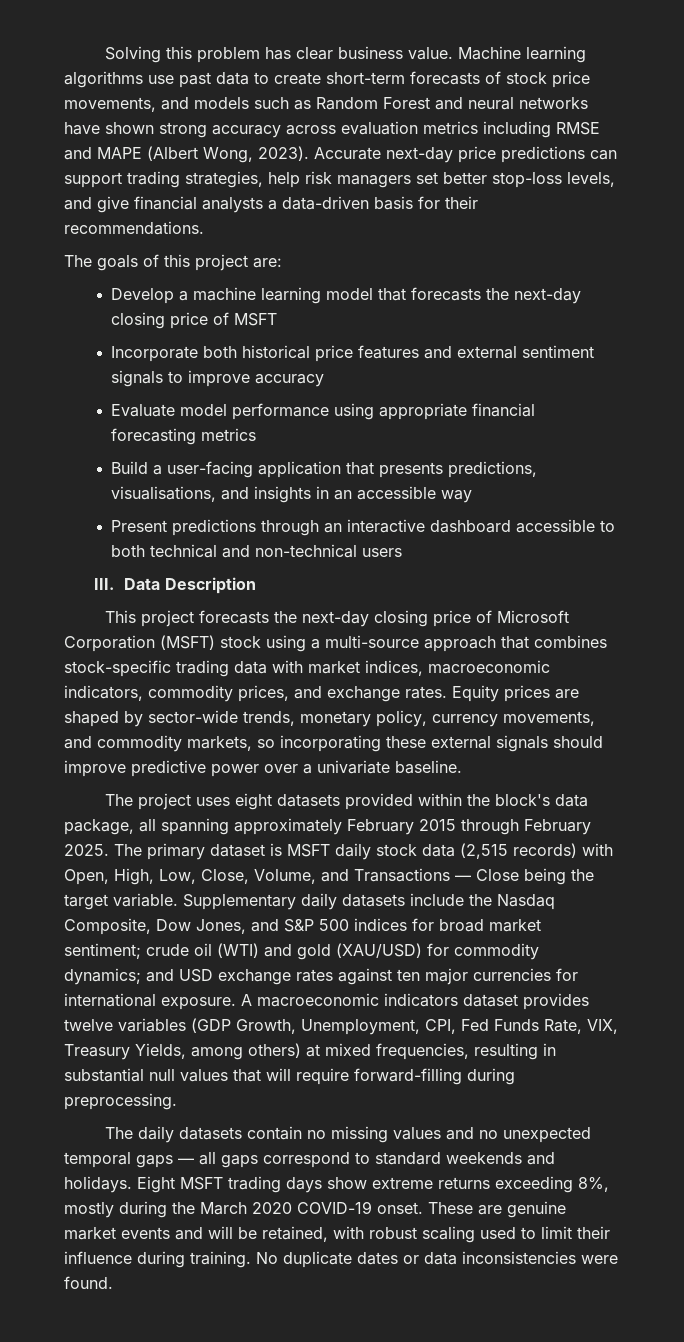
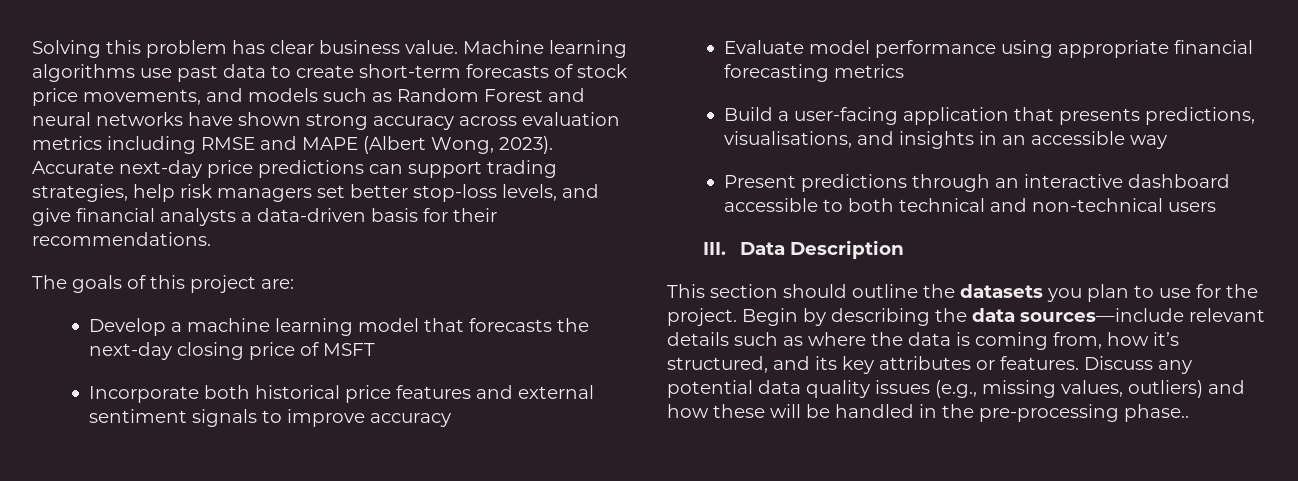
- This project forecasts the next-day closing price of Microsoft Corporation (MSFT) stock using a multi-source approach that combines stock-specific trading data with market indices, macroeconomic indicators, commodity prices, and exchange rates. Equity prices are shaped by sector-wide trends, monetary policy, currency movements, and commodity markets, so incorporating these external signals should improve predictive power over a univariate baseline.
- The project uses eight datasets provided within the block's data package, all spanning approximately February 2015 through February 2025. The primary dataset is MSFT daily stock data (2,515 records) with Open, High, Low, Close, Volume, and Transactions — Close being the target variable. Supplementary daily datasets include the Nasdaq Composite, Dow Jones, and S&P 500 indices for broad market sentiment; crude oil (WTI) and gold (XAU/USD) for commodity dynamics; and USD exchange rates against ten major currencies for international exposure. A macroeconomic indicators dataset provides twelve variables (GDP Growth, Unemployment, CPI, Fed Funds Rate, VIX, Treasury Yields, among others) at mixed frequencies, resulting in substantial null values that will require forward-filling during preprocessing.
- The daily datasets contain no missing values and no unexpected temporal gaps — all gaps correspond to standard weekends and holidays. Eight MSFT trading days show extreme returns exceeding 8%, mostly during the March 2020 COVID-19 onset. These are genuine market events and will be retained, with robust scaling used to limit their influence during training. No duplicate dates or data inconsistencies were found.
+ This section should outline the datasets you plan to use for the project. Begin by describing the data sources—include relevant details such as where the data is coming from, how it’s structured, and its key attributes or features. Discuss any potential data quality issues (e.g., missing values, outliers) and how these will be handled in the pre-processing phase..

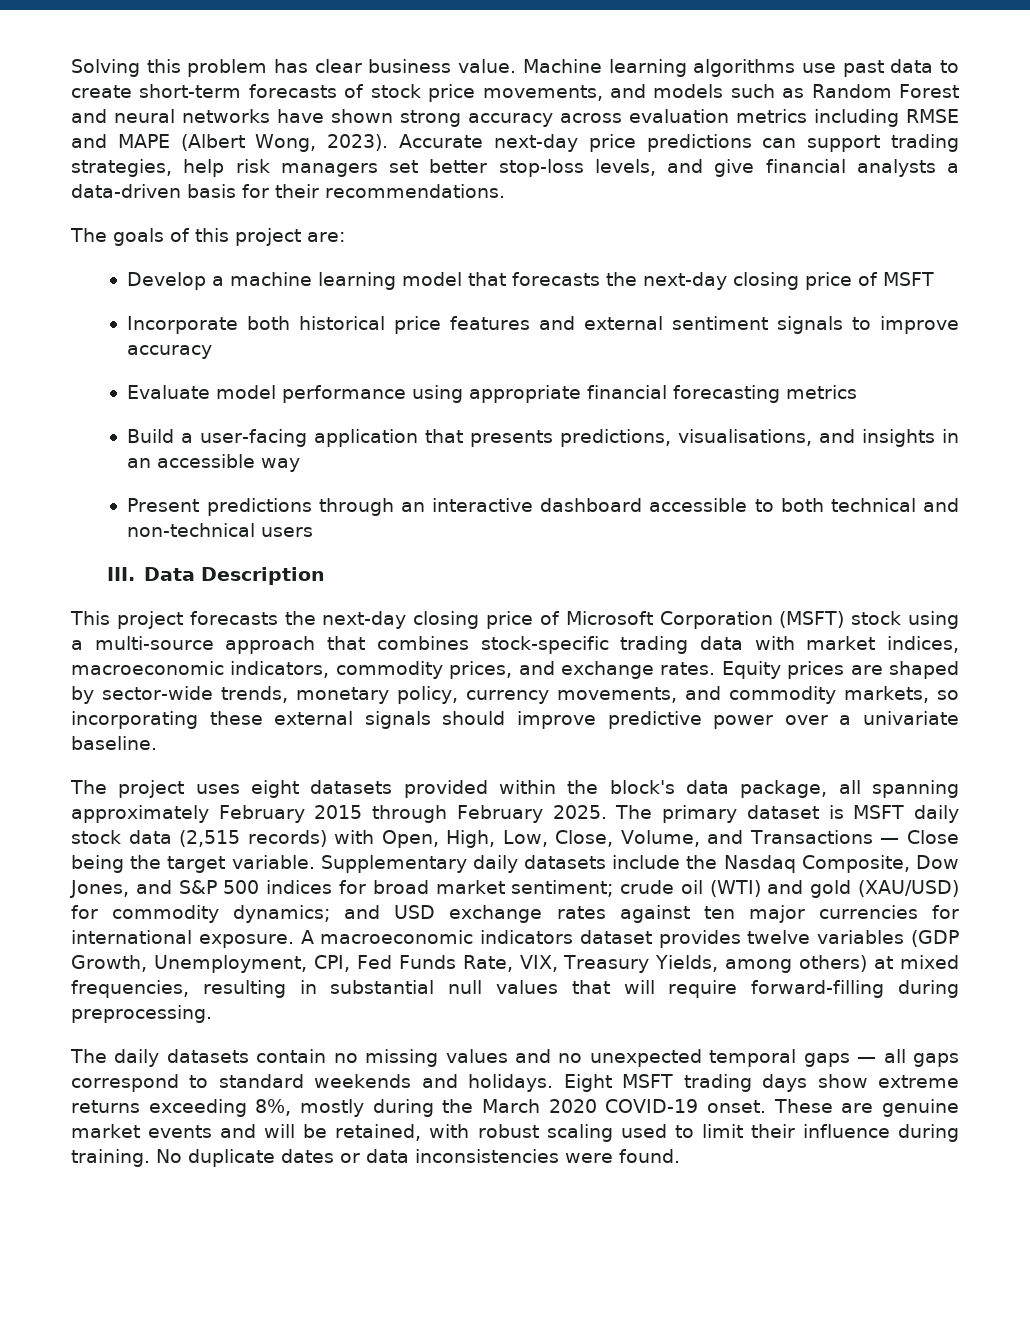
- This section should outline the datasets you plan to use for the project. Begin by describing the data sources—include relevant details such as where the data is coming from, how it’s structured, and its key attributes or features. Discuss any potential data quality issues (e.g., missing values, outliers) and how these will be handled in the pre-processing phase..
+ This project forecasts the next-day closing price of Microsoft Corporation (MSFT) stock using a multi-source approach that combines stock-specific trading data with market indices, macroeconomic indicators, commodity prices, and exchange rates. Equity prices are shaped by sector-wide trends, monetary policy, currency movements, and commodity markets, so incorporating these external signals should improve predictive power over a univariate baseline.
+ The project uses eight datasets provided within the block's data package, all spanning approximately February 2015 through February 2025. The primary dataset is MSFT daily stock data (2,515 records) with Open, High, Low, Close, Volume, and Transactions — Close being the target variable. Supplementary daily datasets include the Nasdaq Composite, Dow Jones, and S&P 500 indices for broad market sentiment; crude oil (WTI) and gold (XAU/USD) for commodity dynamics; and USD exchange rates against ten major currencies for international exposure. A macroeconomic indicators dataset provides twelve variables (GDP Growth, Unemployment, CPI, Fed Funds Rate, VIX, Treasury Yields, among others) at mixed frequencies, resulting in substantial null values that will require forward-filling during preprocessing.
+ The daily datasets contain no missing values and no unexpected temporal gaps — all gaps correspond to standard weekends and holidays. Eight MSFT trading days show extreme returns exceeding 8%, mostly during the March 2020 COVID-19 onset. These are genuine market events and will be retained, with robust scaling used to limit their influence during training. No duplicate dates or data inconsistencies were found.

